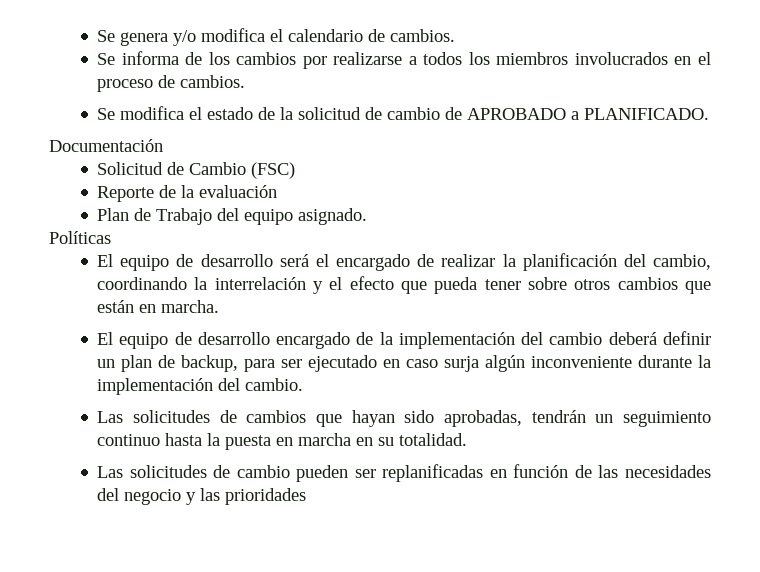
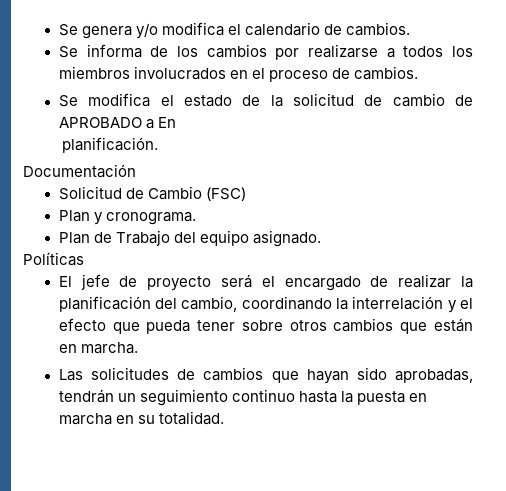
- Se modifica el estado de la solicitud de cambio de APROBADO a PLANIFICADO.
+ Se modifica el estado de la solicitud de cambio de APROBADO a En
+ planificación.
- Reporte de la evaluación
+ Plan y cronograma.
- El equipo de desarrollo será el encargado de realizar la planificación del cambio, coordinando la interrelación y el efecto que pueda tener sobre otros cambios que están en marcha.
+ El jefe de proyecto será el encargado de realizar la planificación del cambio, coordinando la interrelación y el efecto que pueda tener sobre otros cambios que están en marcha.
- El equipo de desarrollo encargado de la implementación del cambio deberá definir un plan de backup, para ser ejecutado en caso surja algún inconveniente durante la implementación del cambio.
- Las solicitudes de cambio pueden ser replanificadas en función de las necesidades del negocio y las prioridades

